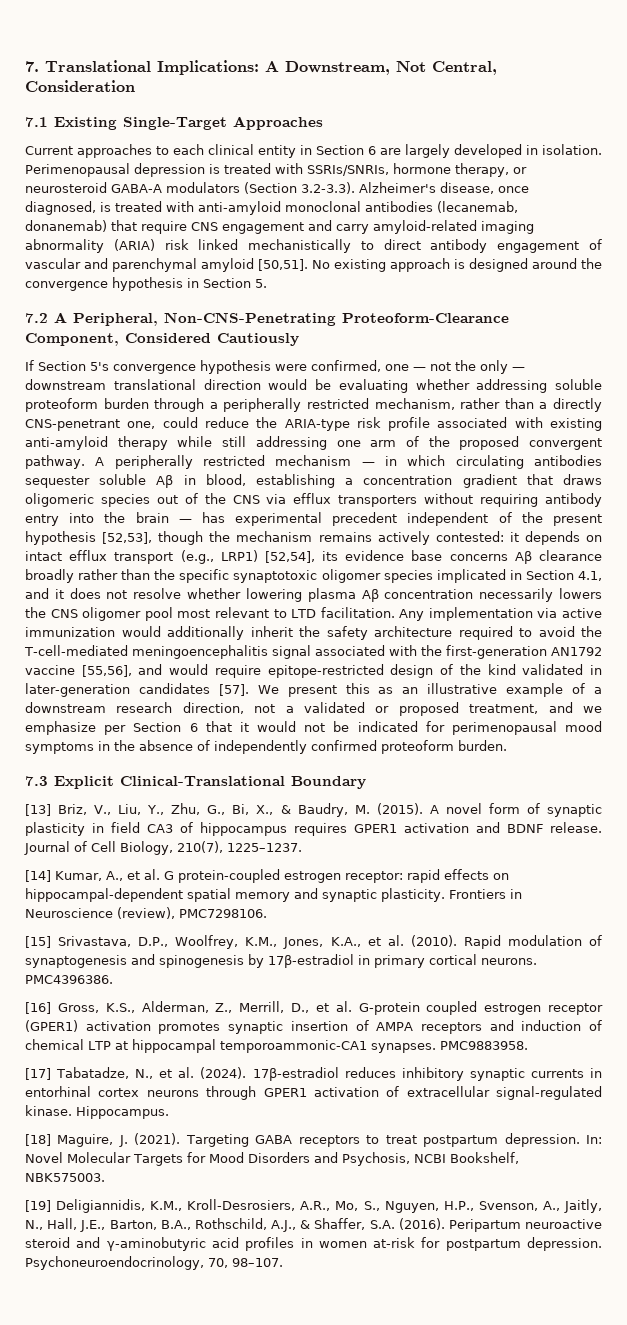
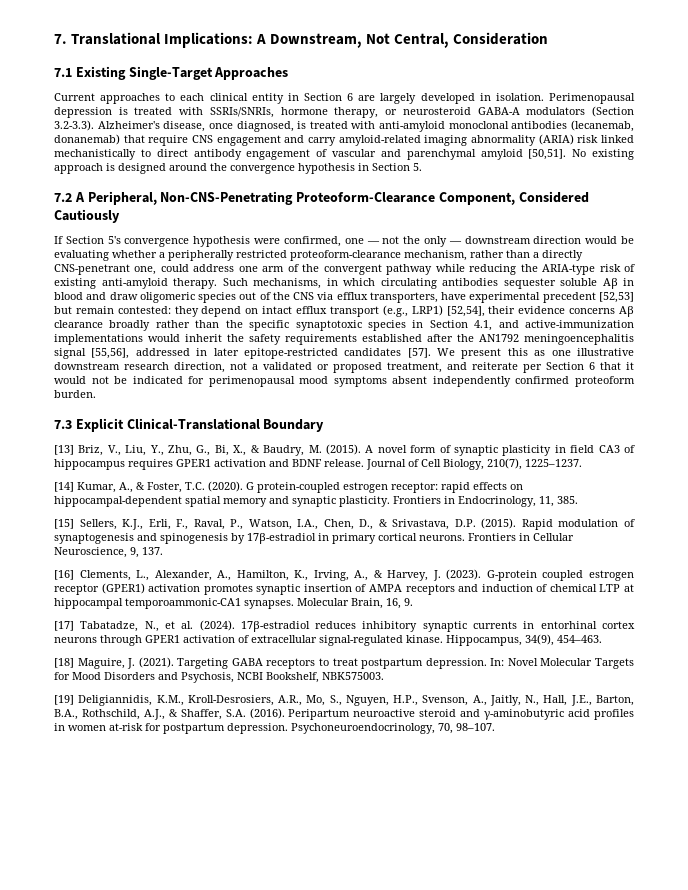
- If Section 5's convergence hypothesis were confirmed, one — not the only — downstream translational direction would be evaluating whether addressing soluble proteoform burden through a peripherally restricted mechanism, rather than a directly CNS-penetrant one, could reduce the ARIA-type risk profile associated with existing anti-amyloid therapy while still addressing one arm of the proposed convergent pathway. A peripherally restricted mechanism — in which circulating antibodies sequester soluble Aβ in blood, establishing a concentration gradient that draws oligomeric species out of the CNS via efflux transporters without requiring antibody entry into the brain — has experimental precedent independent of the present hypothesis [52,53], though the mechanism remains actively contested: it depends on intact efflux transport (e.g., LRP1) [52,54], its evidence base concerns Aβ clearance broadly rather than the specific synaptotoxic oligomer species implicated in Section 4.1, and it does not resolve whether lowering plasma Aβ concentration necessarily lowers the CNS oligomer pool most relevant to LTD facilitation. Any implementation via active immunization would additionally inherit the safety architecture required to avoid the T-cell-mediated meningoencephalitis signal associated with the first-generation AN1792 vaccine [55,56], and would require epitope-restricted design of the kind validated in later-generation candidates [57].
+ If Section 5's convergence hypothesis were confirmed, one — not the only — downstream direction would be evaluating whether a peripherally restricted proteoform-clearance mechanism, rather than a directly CNS-penetrant one, could address one arm of the convergent pathway while reducing the ARIA-type risk of existing anti-amyloid therapy. Such mechanisms, in which circulating antibodies sequester soluble Aβ in blood and draw oligomeric species out of the CNS via efflux transporters, have experimental precedent [52,53] but remain contested: they depend on intact efflux transport (e.g., LRP1) [52,54], their evidence concerns Aβ clearance broadly rather than the specific synaptotoxic species in Section 4.1, and active-immunization implementations would inherit the safety requirements established after the AN1792 meningoencephalitis signal [55,56], addressed in later epitope-restricted candidates [57].
- We present this as an illustrative example of a downstream research direction, not a validated or proposed treatment, and we emphasize per Section 6 that it would not be indicated for perimenopausal mood symptoms in the absence of independently confirmed proteoform burden.
+ We present this as one illustrative downstream research direction, not a validated or proposed treatment, and reiterate per Section 6 that it would not be indicated for perimenopausal mood symptoms absent independently confirmed proteoform burden.
- [14] Kumar, A., et al. G protein-coupled estrogen receptor: rapid effects on hippocampal-dependent spatial memory and synaptic plasticity.
+ [14] Kumar, A., & Foster, T.C. (2020). G protein-coupled estrogen receptor: rapid effects on hippocampal-dependent spatial memory and synaptic plasticity.
- Frontiers in Neuroscience (review), PMC7298106.
- [15] Srivastava, D.P., Woolfrey, K.M., Jones, K.A., et al. (2010).
+ Frontiers in Endocrinology, 11, 385.
+ [15] Sellers, K.J., Erli, F., Raval, P., Watson, I.A., Chen, D., & Srivastava, D.P. (2015).
- PMC4396386.
- [16] Gross, K.S., Alderman, Z., Merrill, D., et al. G-protein coupled estrogen receptor (GPER1) activation promotes synaptic insertion of AMPA receptors and induction of chemical LTP at hippocampal temporoammonic-CA1 synapses.
+ Frontiers in Cellular Neuroscience, 9, 137.
+ [16] Clements, L., Alexander, A., Hamilton, K., Irving, A., & Harvey, J. (2023). G-protein coupled estrogen receptor (GPER1) activation promotes synaptic insertion of AMPA receptors and induction of chemical LTP at hippocampal temporoammonic-CA1 synapses.
- PMC9883958.
+ Molecular Brain, 16, 9.
- Hippocampus.
+ Hippocampus, 34(9), 454–463.

